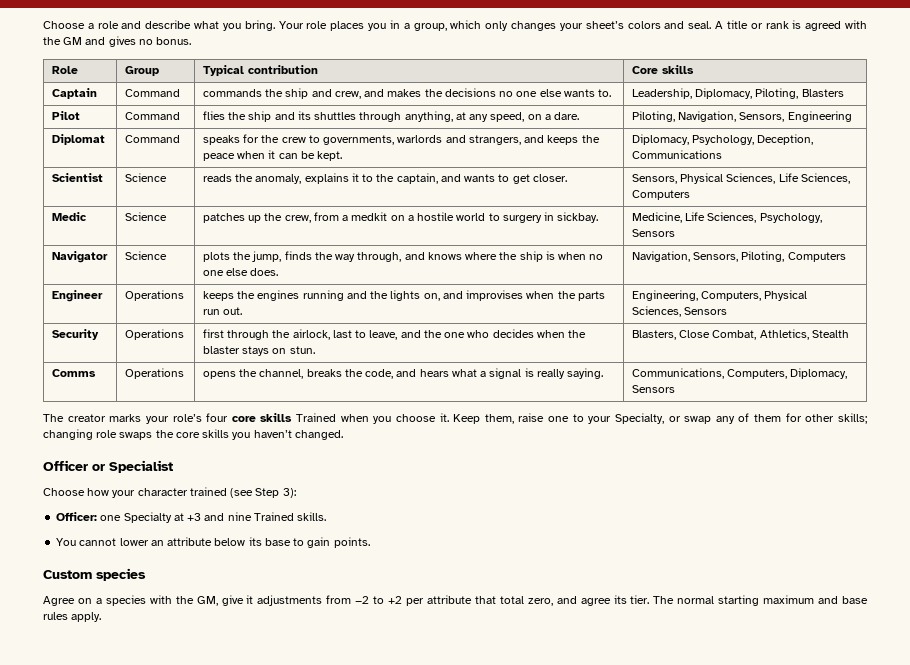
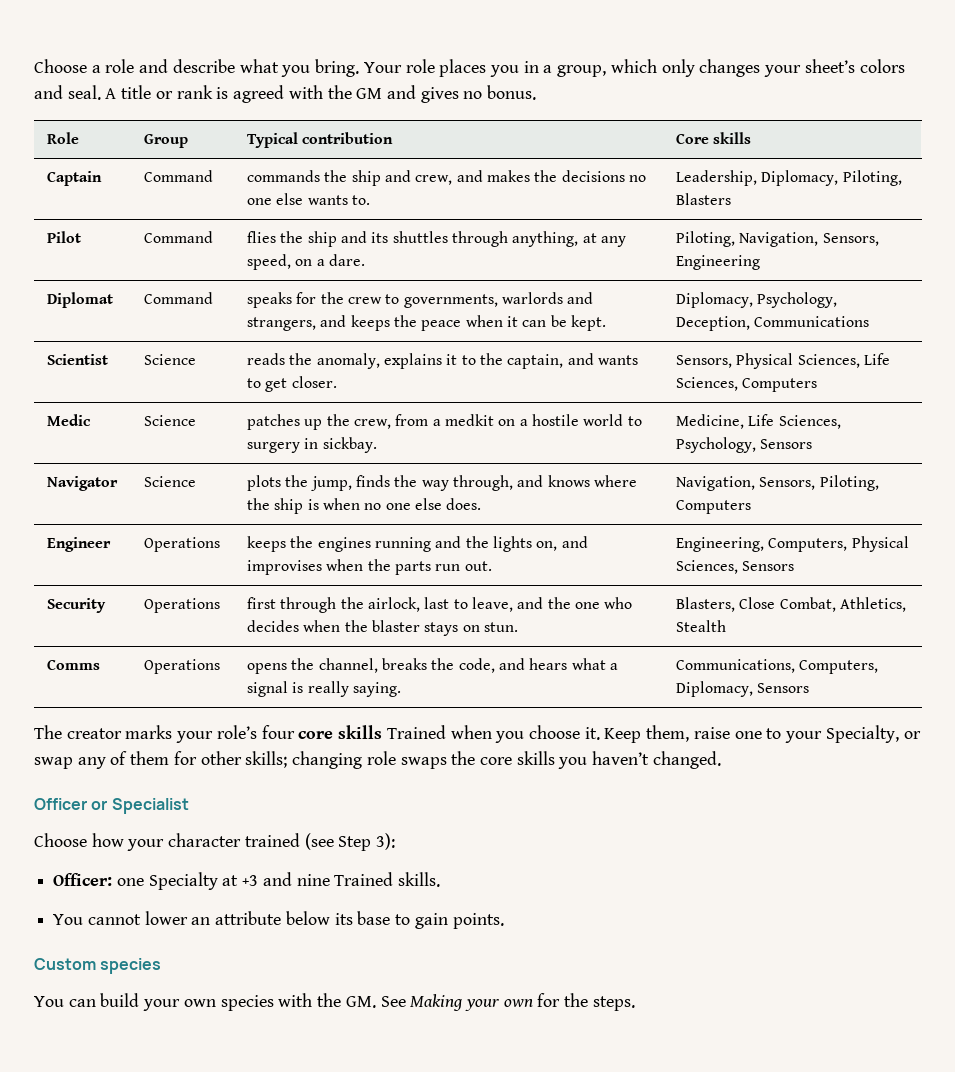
- Agree on a species with the GM, give it adjustments from −2 to +2 per attribute that total zero, and agree its tier. The normal starting maximum and base rules apply.
+ You can build your own species with the GM. See Making your own for the steps.

